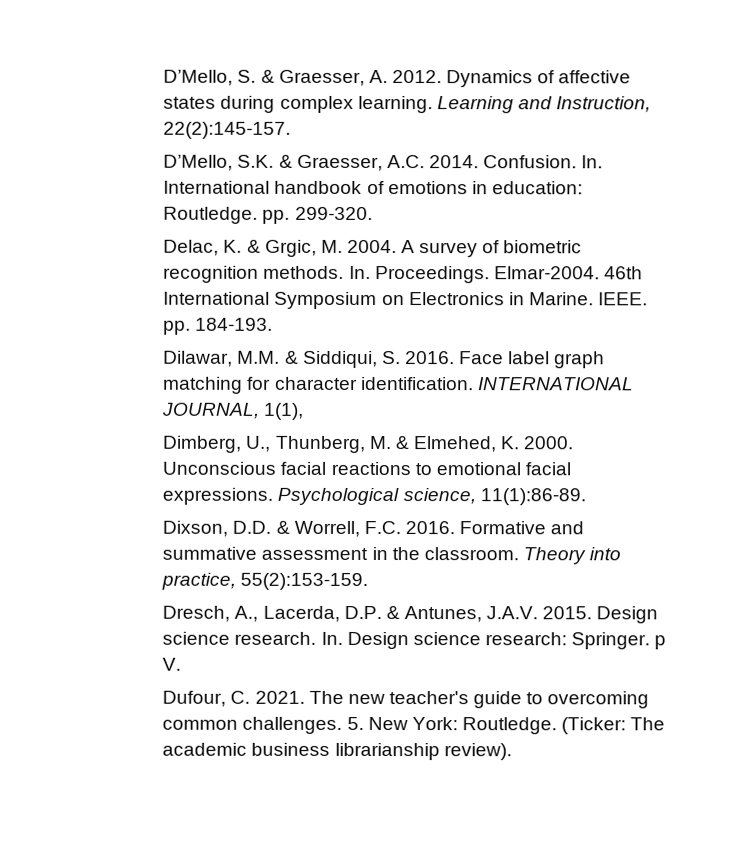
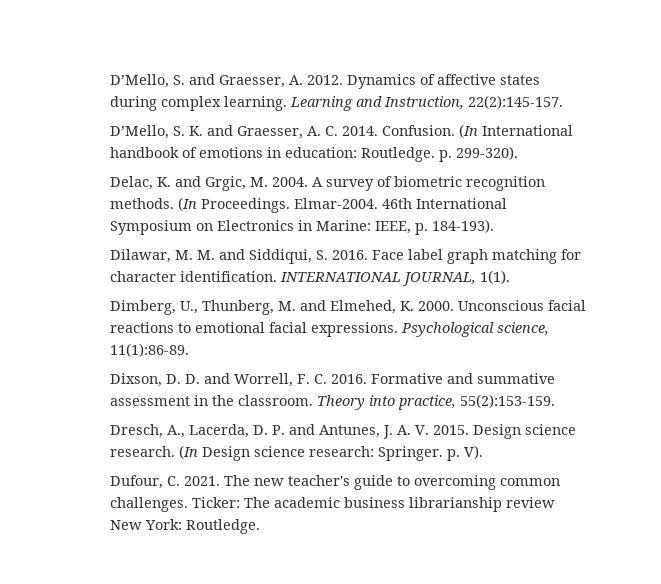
- D’Mello, S. & Graesser, A. 2012.
+ D’Mello, S. and Graesser, A. 2012.
- D’Mello, S.K. & Graesser, A.C. 2014.
+ D’Mello, S. K. and Graesser, A. C. 2014.
- In. International handbook of emotions in education: Routledge. pp. 299-320.
+ (In International handbook of emotions in education: Routledge. p. 299-320).
- Delac, K. & Grgic, M. 2004.
+ Delac, K. and Grgic, M. 2004.
- In. Proceedings.
+ (In Proceedings.
- 46th International Symposium on Electronics in Marine. IEEE. pp. 184-193.
- Dilawar, M.M. & Siddiqui, S. 2016.
+ 46th International Symposium on Electronics in Marine: IEEE, p. 184-193).
+ Dilawar, M. M. and Siddiqui, S. 2016.
- INTERNATIONAL JOURNAL, 1(1),
+ INTERNATIONAL JOURNAL, 1(1).
- Dimberg, U., Thunberg, M. & Elmehed, K. 2000.
+ Dimberg, U., Thunberg, M. and Elmehed, K. 2000.
- Dixson, D.D. & Worrell, F.C. 2016.
+ Dixson, D. D. and Worrell, F. C. 2016.
- Dresch, A., Lacerda, D.P. & Antunes, J.A.V. 2015.
+ Dresch, A., Lacerda, D. P. and Antunes, J. A. V. 2015.
- In. Design science research: Springer. p V.
+ (In Design science research: Springer. p. V).
- 5. New York: Routledge. (Ticker: The academic business librarianship review).
+ Ticker: The academic business librarianship review New York: Routledge.

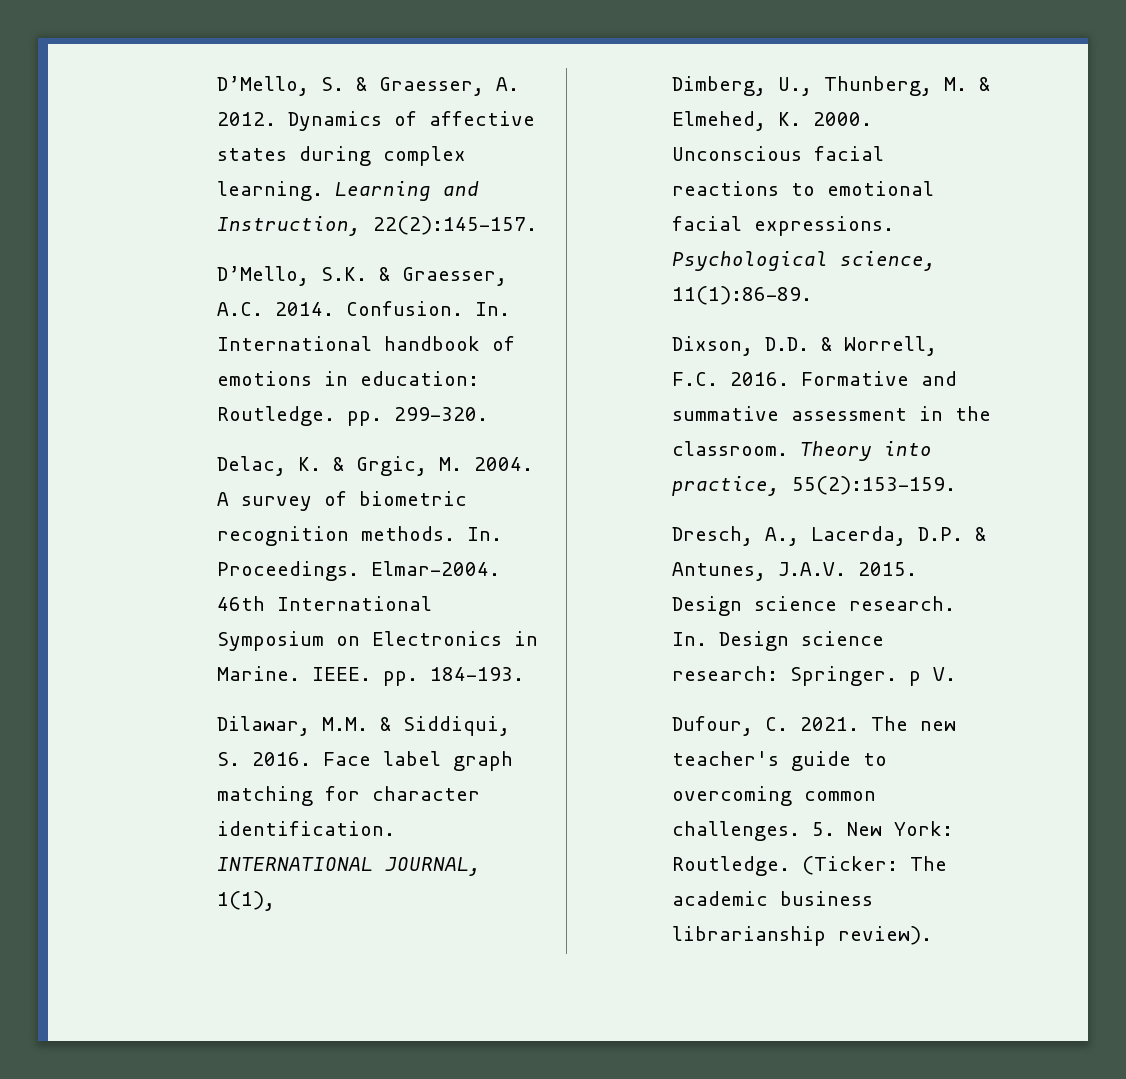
- D’Mello, S. and Graesser, A. 2012.
+ D’Mello, S. & Graesser, A. 2012.
- D’Mello, S. K. and Graesser, A. C. 2014.
+ D’Mello, S.K. & Graesser, A.C. 2014.
- (In International handbook of emotions in education: Routledge. p. 299-320).
+ In. International handbook of emotions in education: Routledge. pp. 299-320.
- Delac, K. and Grgic, M. 2004.
+ Delac, K. & Grgic, M. 2004.
- (In Proceedings.
+ In. Proceedings.
- 46th International Symposium on Electronics in Marine: IEEE, p. 184-193).
- Dilawar, M. M. and Siddiqui, S. 2016.
+ 46th International Symposium on Electronics in Marine. IEEE. pp. 184-193.
+ Dilawar, M.M. & Siddiqui, S. 2016.
- INTERNATIONAL JOURNAL, 1(1).
+ INTERNATIONAL JOURNAL, 1(1),
- Dimberg, U., Thunberg, M. and Elmehed, K. 2000.
+ Dimberg, U., Thunberg, M. & Elmehed, K. 2000.
- Dixson, D. D. and Worrell, F. C. 2016.
+ Dixson, D.D. & Worrell, F.C. 2016.
- Dresch, A., Lacerda, D. P. and Antunes, J. A. V. 2015.
+ Dresch, A., Lacerda, D.P. & Antunes, J.A.V. 2015.
- (In Design science research: Springer. p. V).
+ In. Design science research: Springer. p V.
- Ticker: The academic business librarianship review New York: Routledge.
+ 5. New York: Routledge. (Ticker: The academic business librarianship review).

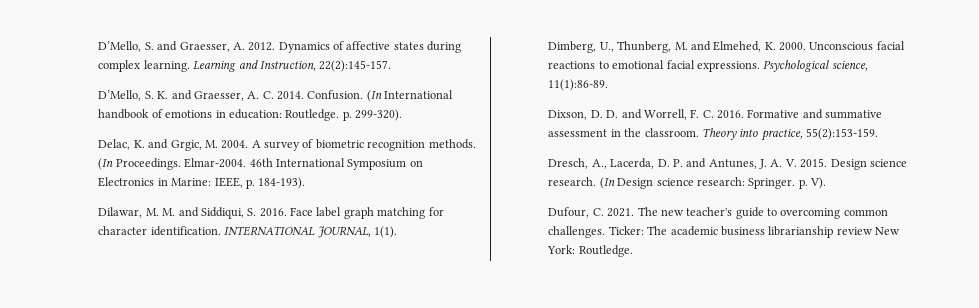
- D’Mello, S. & Graesser, A. 2012.
+ D’Mello, S. and Graesser, A. 2012.
- D’Mello, S.K. & Graesser, A.C. 2014.
+ D’Mello, S. K. and Graesser, A. C. 2014.
- In. International handbook of emotions in education: Routledge. pp. 299-320.
+ (In International handbook of emotions in education: Routledge. p. 299-320).
- Delac, K. & Grgic, M. 2004.
+ Delac, K. and Grgic, M. 2004.
- In. Proceedings.
+ (In Proceedings.
- 46th International Symposium on Electronics in Marine. IEEE. pp. 184-193.
- Dilawar, M.M. & Siddiqui, S. 2016.
+ 46th International Symposium on Electronics in Marine: IEEE, p. 184-193).
+ Dilawar, M. M. and Siddiqui, S. 2016.
- INTERNATIONAL JOURNAL, 1(1),
+ INTERNATIONAL JOURNAL, 1(1).
- Dimberg, U., Thunberg, M. & Elmehed, K. 2000.
+ Dimberg, U., Thunberg, M. and Elmehed, K. 2000.
- Dixson, D.D. & Worrell, F.C. 2016.
+ Dixson, D. D. and Worrell, F. C. 2016.
- Dresch, A., Lacerda, D.P. & Antunes, J.A.V. 2015.
+ Dresch, A., Lacerda, D. P. and Antunes, J. A. V. 2015.
- In. Design science research: Springer. p V.
+ (In Design science research: Springer. p. V).
- 5. New York: Routledge. (Ticker: The academic business librarianship review).
+ Ticker: The academic business librarianship review New York: Routledge.

